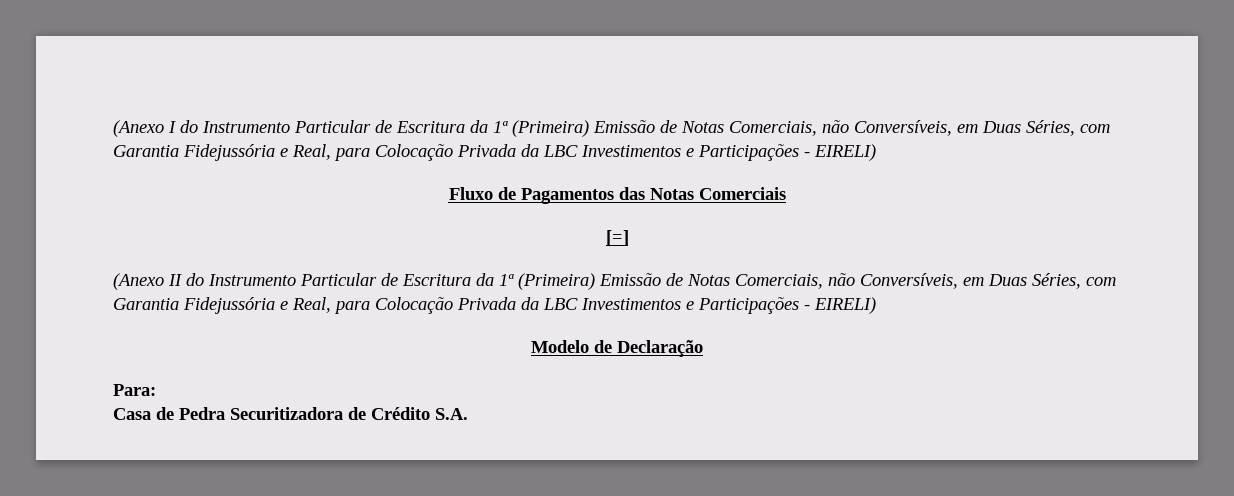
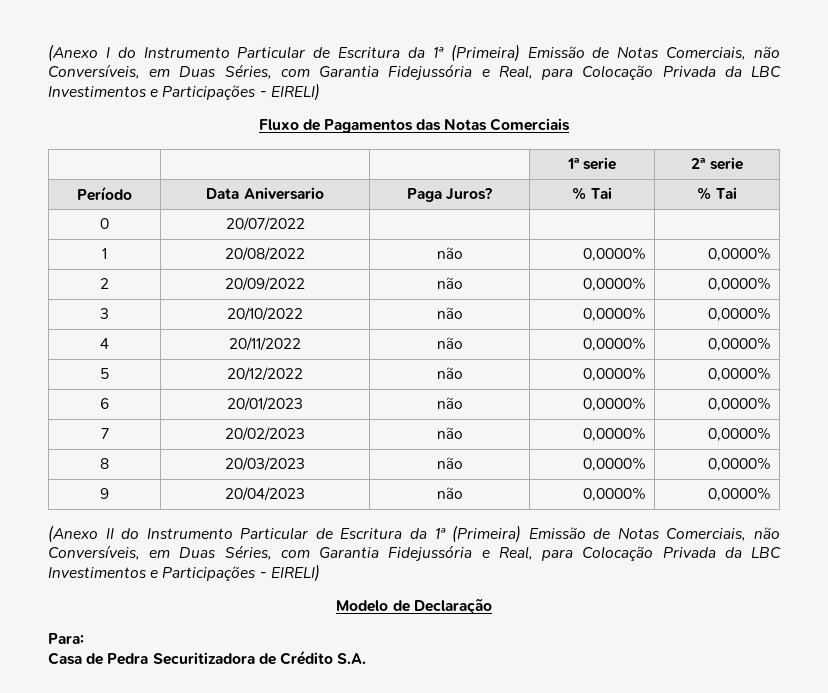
- [=]
+ | | | 1ª serie | 2ª serie
+ Período | Data Aniversario | Paga Juros? | % Tai | % Tai
+ 0 | 20/07/2022 | | |
+ 1 | 20/08/2022 | não | 0,0000% | 0,0000%
+ 2 | 20/09/2022 | não | 0,0000% | 0,0000%
+ 3 | 20/10/2022 | não | 0,0000% | 0,0000%
+ 4 | 20/11/2022 | não | 0,0000% | 0,0000%
+ 5 | 20/12/2022 | não | 0,0000% | 0,0000%
+ 6 | 20/01/2023 | não | 0,0000% | 0,0000%
+ 7 | 20/02/2023 | não | 0,0000% | 0,0000%
+ 8 | 20/03/2023 | não | 0,0000% | 0,0000%
+ 9 | 20/04/2023 | não | 0,0000% | 0,0000%

